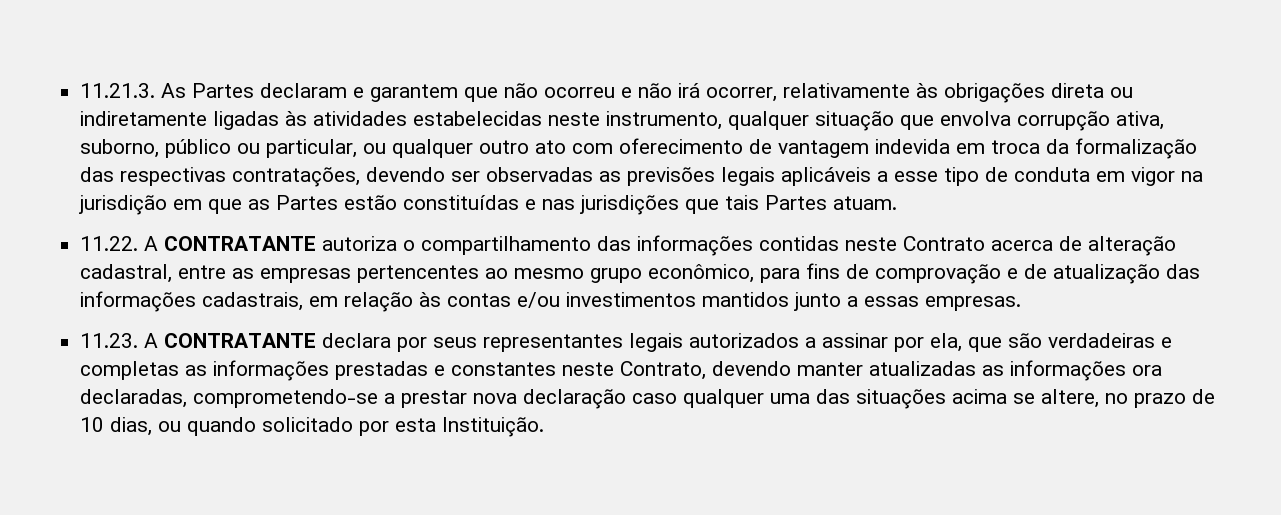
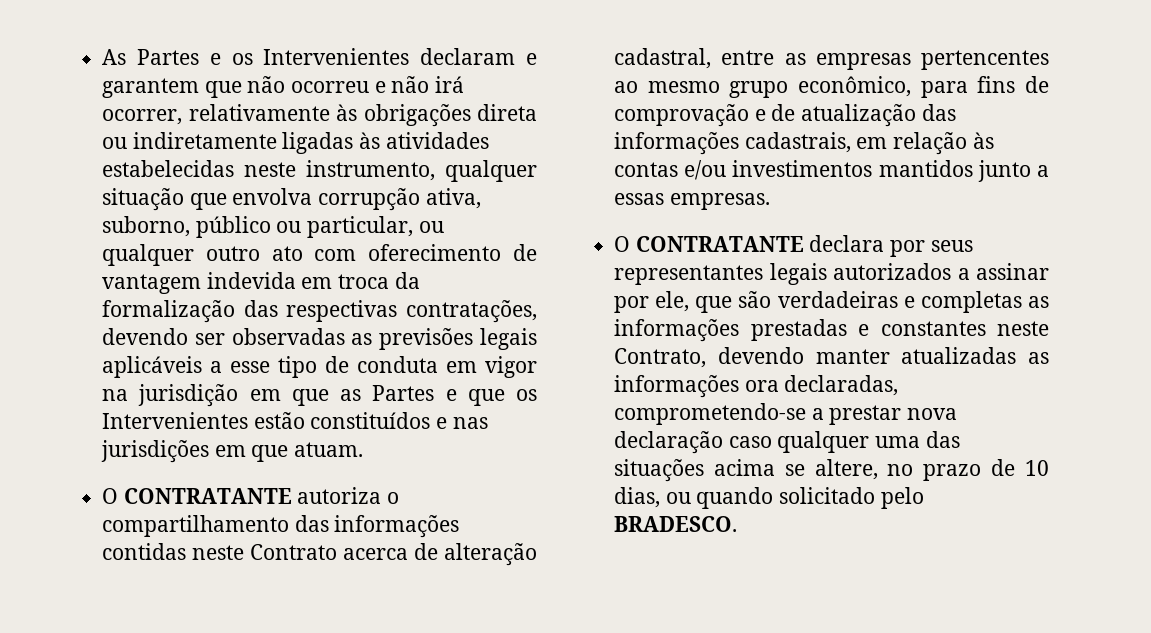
- 11.21.3. As Partes declaram e garantem que não ocorreu e não irá ocorrer, relativamente às obrigações direta ou indiretamente ligadas às atividades estabelecidas neste instrumento, qualquer situação que envolva corrupção ativa, suborno, público ou particular, ou qualquer outro ato com oferecimento de vantagem indevida em troca da formalização das respectivas contratações, devendo ser observadas as previsões legais aplicáveis a esse tipo de conduta em vigor na jurisdição em que as Partes estão constituídas e nas jurisdições que tais Partes atuam.
+ As Partes e os Intervenientes declaram e garantem que não ocorreu e não irá ocorrer, relativamente às obrigações direta ou indiretamente ligadas às atividades estabelecidas neste instrumento, qualquer situação que envolva corrupção ativa, suborno, público ou particular, ou qualquer outro ato com oferecimento de vantagem indevida em troca da formalização das respectivas contratações, devendo ser observadas as previsões legais aplicáveis a esse tipo de conduta em vigor na jurisdição em que as Partes e que os Intervenientes estão constituídos e nas jurisdições em que atuam.
- 11.22. A CONTRATANTE autoriza o compartilhamento das informações contidas neste Contrato acerca de alteração cadastral, entre as empresas pertencentes ao mesmo grupo econômico, para fins de comprovação e de atualização das informações cadastrais, em relação às contas e/ou investimentos mantidos junto a essas empresas.
+ O CONTRATANTE autoriza o compartilhamento das informações contidas neste Contrato acerca de alteração cadastral, entre as empresas pertencentes ao mesmo grupo econômico, para fins de comprovação e de atualização das informações cadastrais, em relação às contas e/ou investimentos mantidos junto a essas empresas.
- 11.23. A CONTRATANTE declara por seus representantes legais autorizados a assinar por ela, que são verdadeiras e completas as informações prestadas e constantes neste Contrato, devendo manter atualizadas as informações ora declaradas, comprometendo-se a prestar nova declaração caso qualquer uma das situações acima se altere, no prazo de 10 dias, ou quando solicitado por esta Instituição.
+ O CONTRATANTE declara por seus representantes legais autorizados a assinar por ele, que são verdadeiras e completas as informações prestadas e constantes neste Contrato, devendo manter atualizadas as informações ora declaradas, comprometendo-se a prestar nova declaração caso qualquer uma das situações acima se altere, no prazo de 10 dias, ou quando solicitado pelo BRADESCO.

